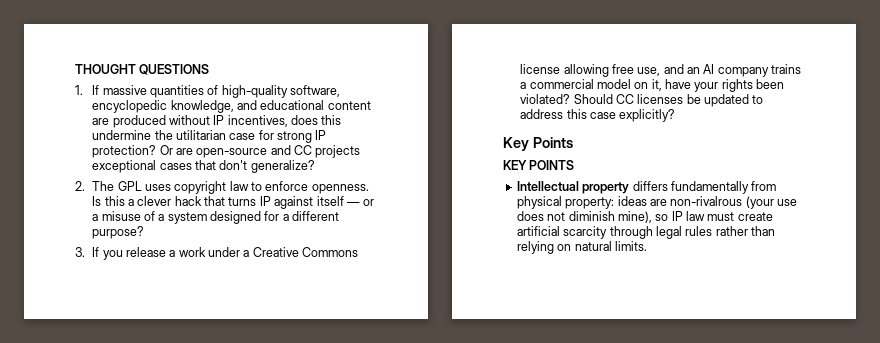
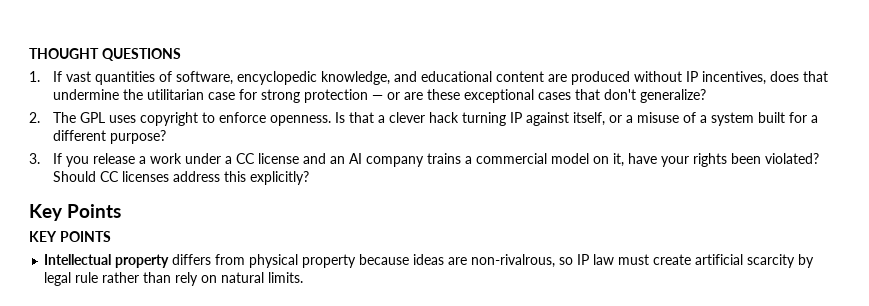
- 1. If massive quantities of high-quality software, encyclopedic knowledge, and educational content are produced without IP incentives, does this undermine the utilitarian case for strong IP protection? Or are open-source and CC projects exceptional cases that don't generalize?
+ 1. If vast quantities of software, encyclopedic knowledge, and educational content are produced without IP incentives, does that undermine the utilitarian case for strong protection — or are these exceptional cases that don't generalize?
- 2. The GPL uses copyright law to enforce openness.
+ 2. The GPL uses copyright to enforce openness.
- Is this a clever hack that turns IP against itself — or a misuse of a system designed for a different purpose?
+ Is that a clever hack turning IP against itself, or a misuse of a system built for a different purpose?
- 3. If you release a work under a Creative Commons license allowing free use, and an AI company trains a commercial model on it, have your rights been violated?
+ 3. If you release a work under a CC license and an AI company trains a commercial model on it, have your rights been violated?
- Should CC licenses be updated to address this case explicitly?
+ Should CC licenses address this explicitly?
- Intellectual property differs fundamentally from physical property: ideas are non-rivalrous (your use does not diminish mine), so IP law must create artificial scarcity through legal rules rather than relying on natural limits.
+ Intellectual property differs from physical property because ideas are non-rivalrous, so IP law must create artificial scarcity by legal rule rather than rely on natural limits.

